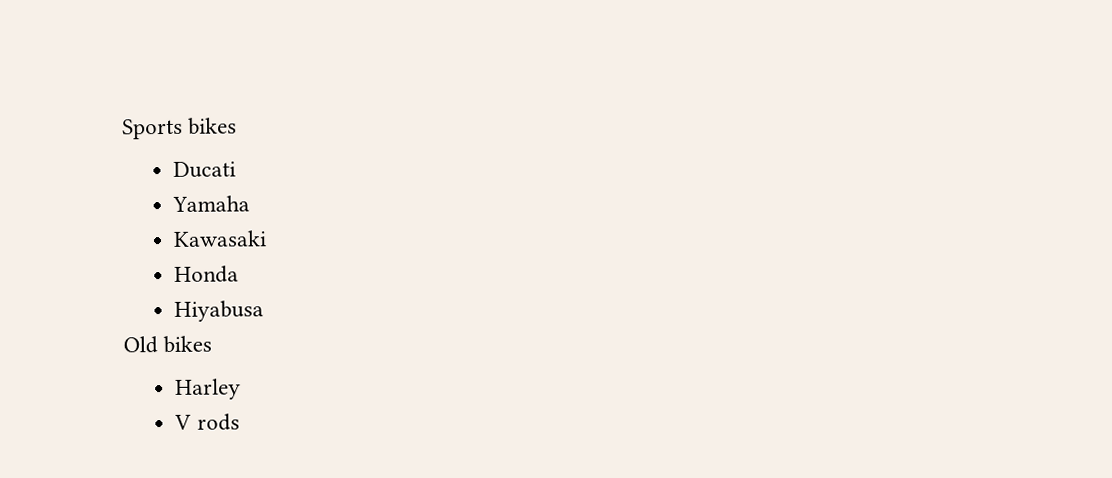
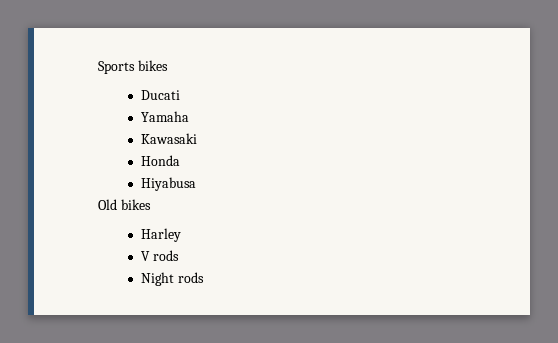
+ Night rods

